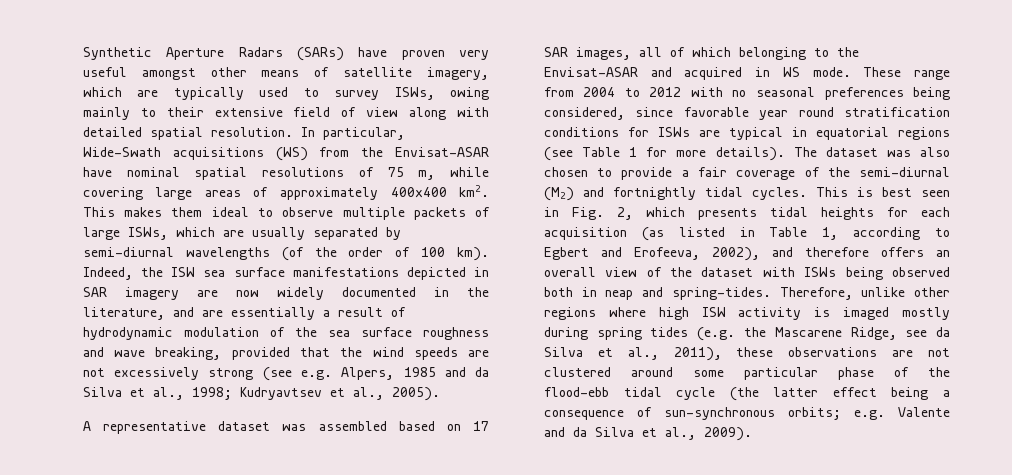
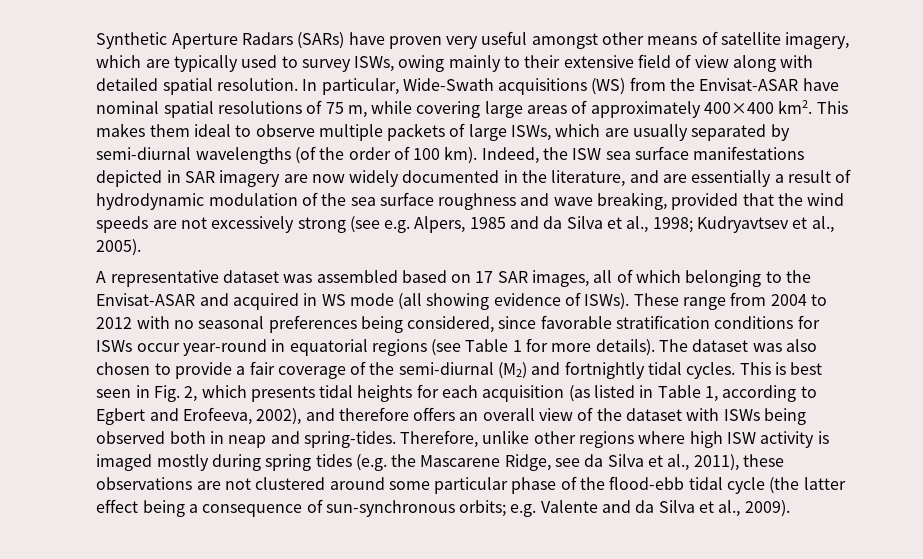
- A representative dataset was assembled based on 17 SAR images, all of which belonging to the Envisat-ASAR and acquired in WS mode.
+ A representative dataset was assembled based on 17 SAR images, all of which belonging to the Envisat-ASAR and acquired in WS mode (all showing evidence of ISWs).
- These range from 2004 to 2012 with no seasonal preferences being considered, since favorable year round stratification conditions for ISWs are typical in equatorial regions (see Table 1 for more details).
+ These range from 2004 to 2012 with no seasonal preferences being considered, since favorable stratification conditions for ISWs occur year-round in equatorial regions (see Table 1 for more details).

